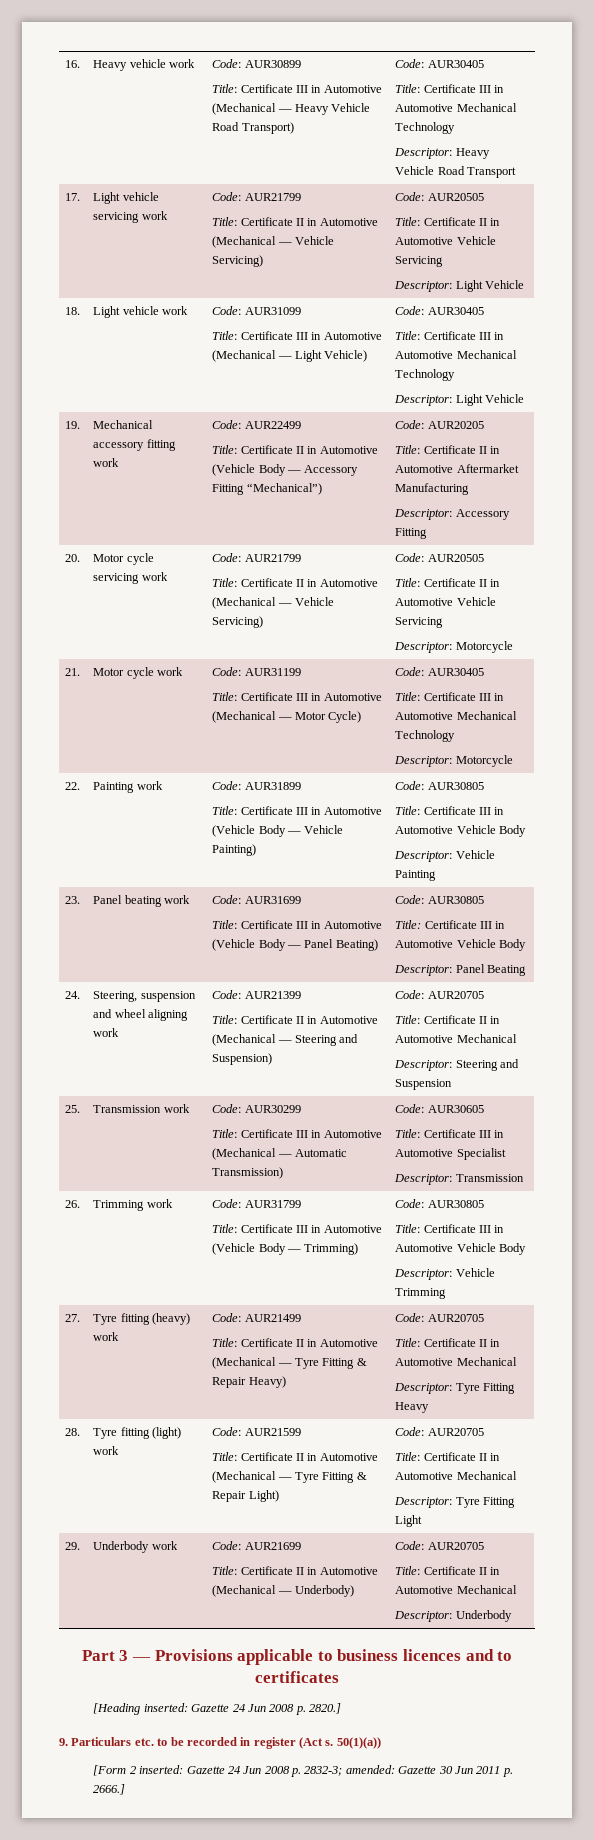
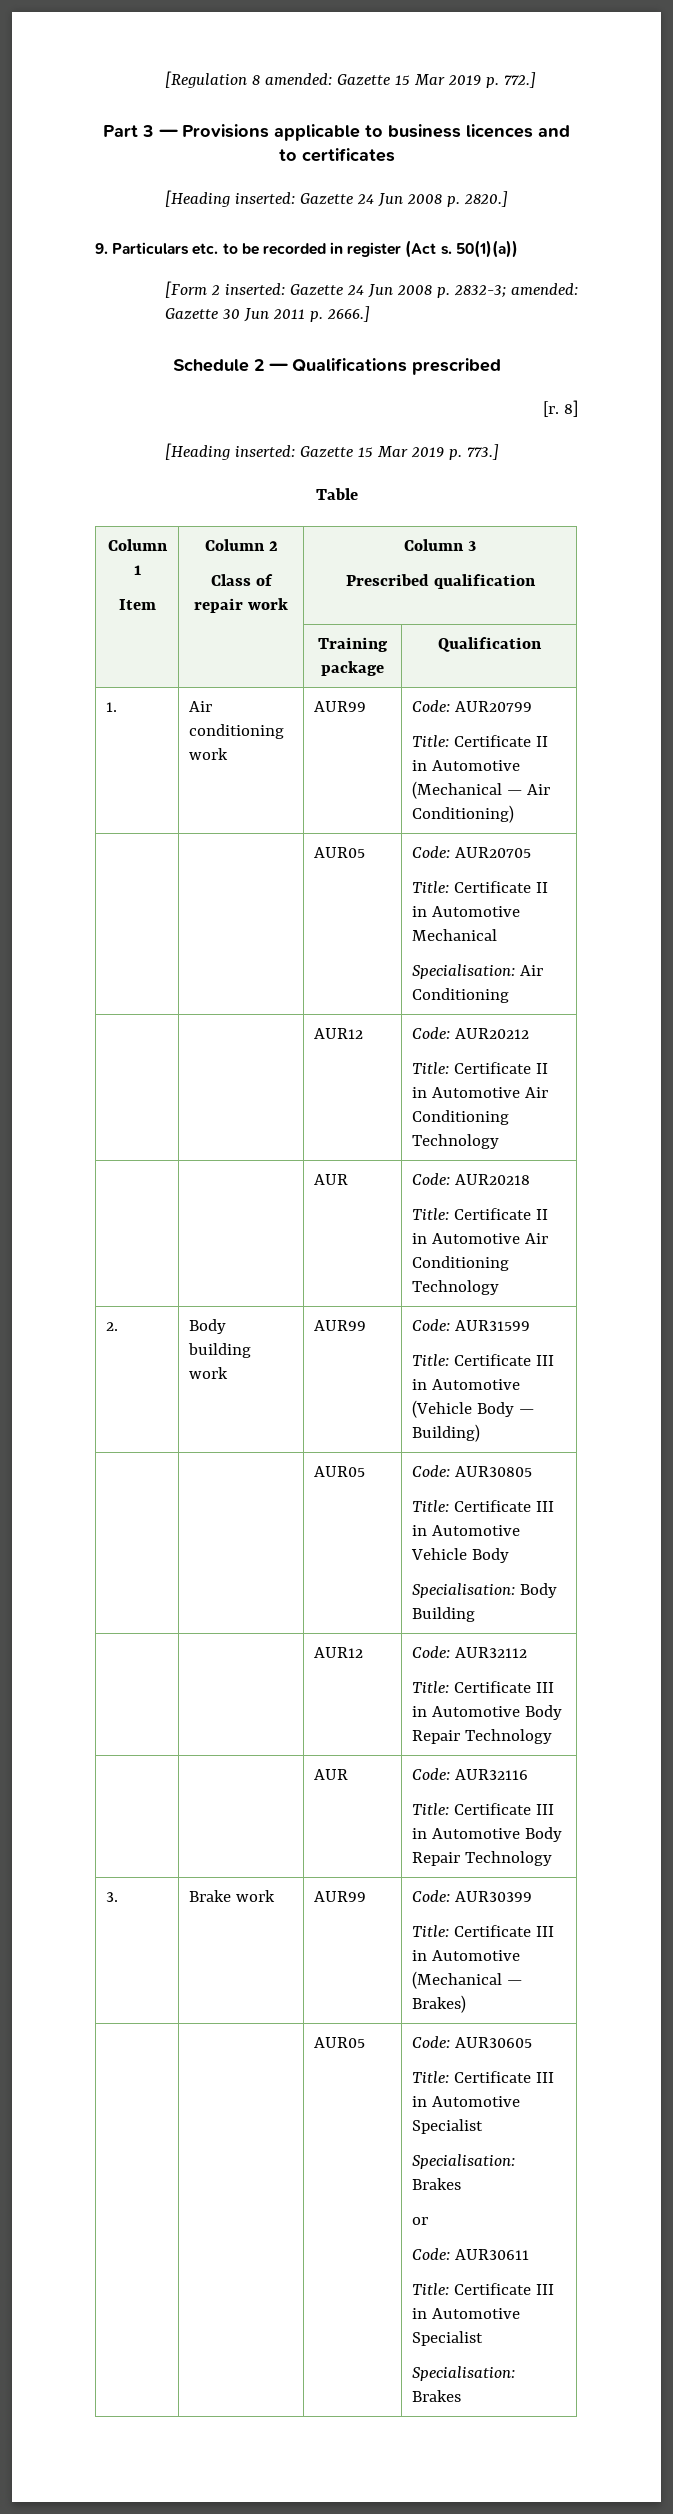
- 16. | Heavy vehicle work | Code: AUR30899
- Title: Certificate III in Automotive (Mechanical — Heavy Vehicle Road Transport) | Code: AUR30405
- Title: Certificate III in Automotive Mechanical Technology
- Descriptor: Heavy Vehicle Road Transport
- 17. | Light vehicle servicing work | Code: AUR21799
- Title: Certificate II in Automotive (Mechanical — Vehicle Servicing) | Code: AUR20505
- Title: Certificate II in Automotive Vehicle Servicing
- Descriptor: Light Vehicle
- 18. | Light vehicle work | Code: AUR31099
- Title: Certificate III in Automotive (Mechanical — Light Vehicle) | Code: AUR30405
- Title: Certificate III in Automotive Mechanical Technology
- Descriptor: Light Vehicle
- 19. | Mechanical accessory fitting work | Code: AUR22499
- Title: Certificate II in Automotive (Vehicle Body — Accessory Fitting “Mechanical”) | Code: AUR20205
- Title: Certificate II in Automotive Aftermarket Manufacturing
- Descriptor: Accessory Fitting
- 20. | Motor cycle servicing work | Code: AUR21799
- Title: Certificate II in Automotive (Mechanical — Vehicle Servicing) | Code: AUR20505
- Title: Certificate II in Automotive Vehicle Servicing
- Descriptor: Motorcycle
- 21. | Motor cycle work | Code: AUR31199
- Title: Certificate III in Automotive (Mechanical — Motor Cycle) | Code: AUR30405
- Title: Certificate III in Automotive Mechanical Technology
- Descriptor: Motorcycle
- 22. | Painting work | Code: AUR31899
- Title: Certificate III in Automotive (Vehicle Body — Vehicle Painting) | Code: AUR30805
- Title: Certificate III in Automotive Vehicle Body
- Descriptor: Vehicle Painting
- 23. | Panel beating work | Code: AUR31699
- Title: Certificate III in Automotive (Vehicle Body — Panel Beating) | Code: AUR30805
- Title: Certificate III in Automotive Vehicle Body
- Descriptor: Panel Beating
- 24. | Steering, suspension and wheel aligning work | Code: AUR21399
- Title: Certificate II in Automotive (Mechanical — Steering and Suspension) | Code: AUR20705
- Title: Certificate II in Automotive Mechanical
- Descriptor: Steering and Suspension
- 25. | Transmission work | Code: AUR30299
- Title: Certificate III in Automotive (Mechanical — Automatic Transmission) | Code: AUR30605
- Title: Certificate III in Automotive Specialist
- Descriptor: Transmission
- 26. | Trimming work | Code: AUR31799
- Title: Certificate III in Automotive (Vehicle Body — Trimming) | Code: AUR30805
- Title: Certificate III in Automotive Vehicle Body
- Descriptor: Vehicle Trimming
- 27. | Tyre fitting (heavy) work | Code: AUR21499
- Title: Certificate II in Automotive (Mechanical — Tyre Fitting & Repair Heavy) | Code: AUR20705
- Title: Certificate II in Automotive Mechanical
- Descriptor: Tyre Fitting Heavy
- 28. | Tyre fitting (light) work | Code: AUR21599
- Title: Certificate II in Automotive (Mechanical — Tyre Fitting & Repair Light) | Code: AUR20705
- Title: Certificate II in Automotive Mechanical
- Descriptor: Tyre Fitting Light
- 29. | Underbody work | Code: AUR21699
- Title: Certificate II in Automotive (Mechanical — Underbody) | Code: AUR20705
- Title: Certificate II in Automotive Mechanical
- Descriptor: Underbody
+ [Regulation 8 amended: Gazette 15 Mar 2019 p. 772.]
+ Schedule 2 — Qualifications prescribed
+ [r. 8]
+ [Heading inserted: Gazette 15 Mar 2019 p. 773.]
+ Table
+ Column 1
+ Item | Column 2
+ Class of repair work | Column 3
+ Prescribed qualification
+ | | Training package | Qualification
+ 1. | Air conditioning work | AUR99 | Code: AUR20799
+ Title: Certificate II in Automotive (Mechanical — Air Conditioning)
+ | | AUR05 | Code: AUR20705
+ Title: Certificate II in Automotive Mechanical
+ Specialisation: Air Conditioning
+ | | AUR12 | Code: AUR20212
+ Title: Certificate II in Automotive Air Conditioning Technology
+ | | AUR | Code: AUR20218
+ Title: Certificate II in Automotive Air Conditioning Technology
+ 2. | Body building work | AUR99 | Code: AUR31599
+ Title: Certificate III in Automotive (Vehicle Body — Building)
+ | | AUR05 | Code: AUR30805
+ Title: Certificate III in Automotive Vehicle Body
+ Specialisation: Body Building
+ | | AUR12 | Code: AUR32112
+ Title: Certificate III in Automotive Body Repair Technology
+ | | AUR | Code: AUR32116
+ Title: Certificate III in Automotive Body Repair Technology
+ 3. | Brake work | AUR99 | Code: AUR30399
+ Title: Certificate III in Automotive (Mechanical — Brakes)
+ | | AUR05 | Code: AUR30605
+ Title: Certificate III in Automotive Specialist
+ Specialisation: Brakes
+ or
+ Code: AUR30611
+ Title: Certificate III in Automotive Specialist
+ Specialisation: Brakes

